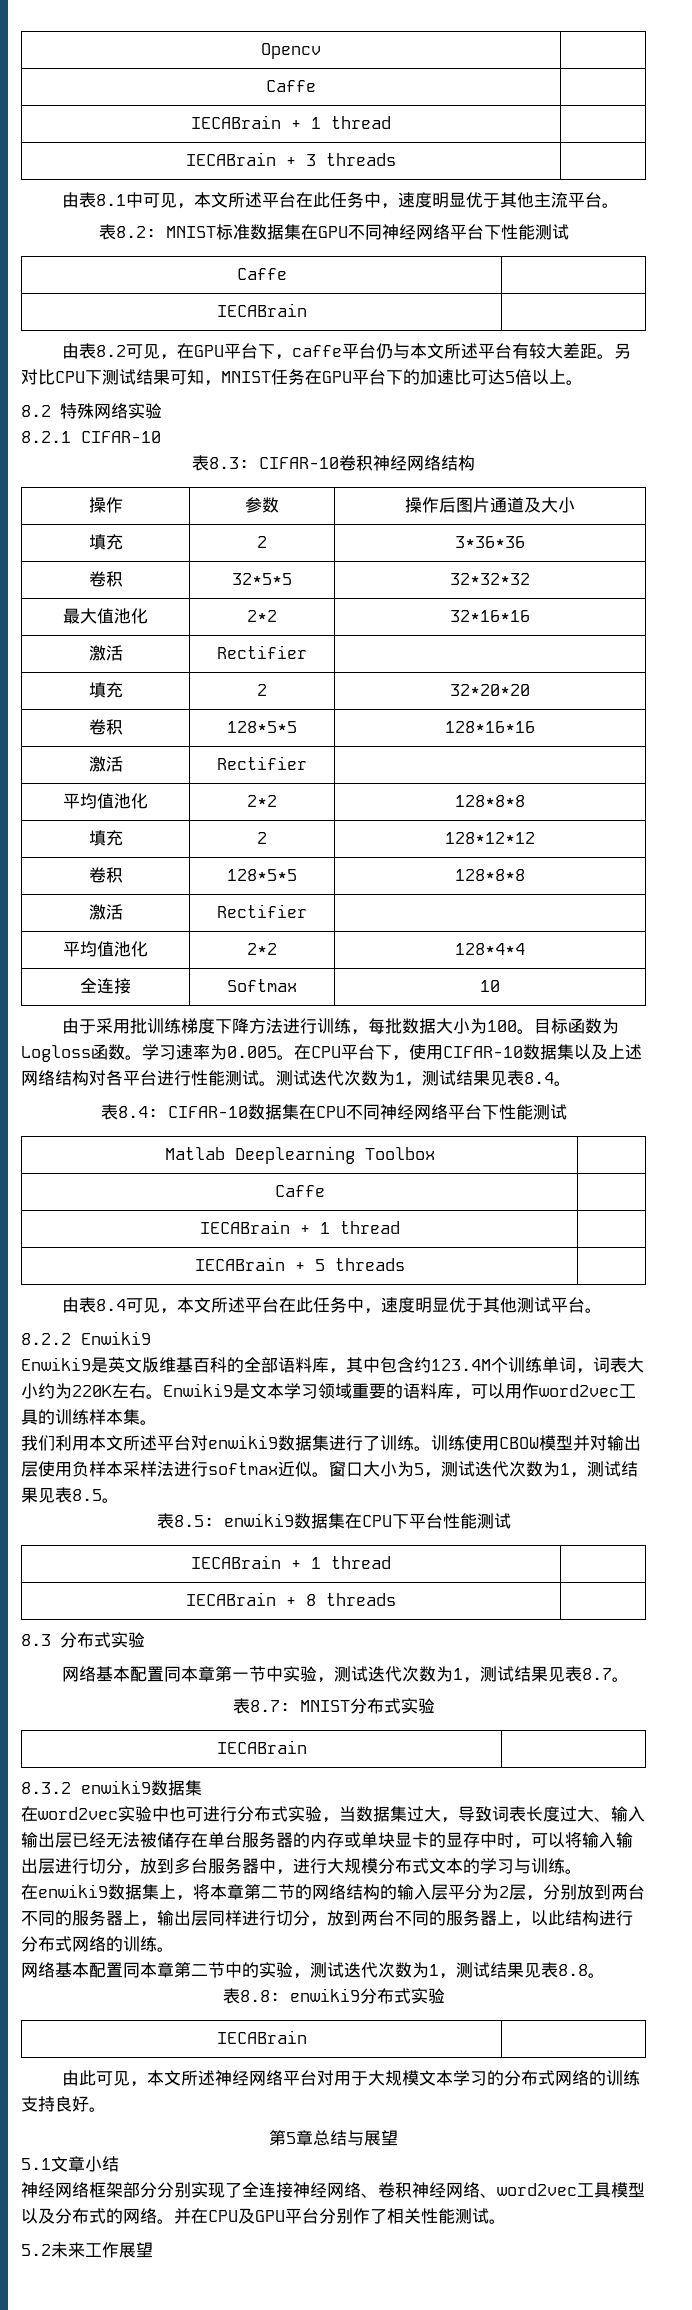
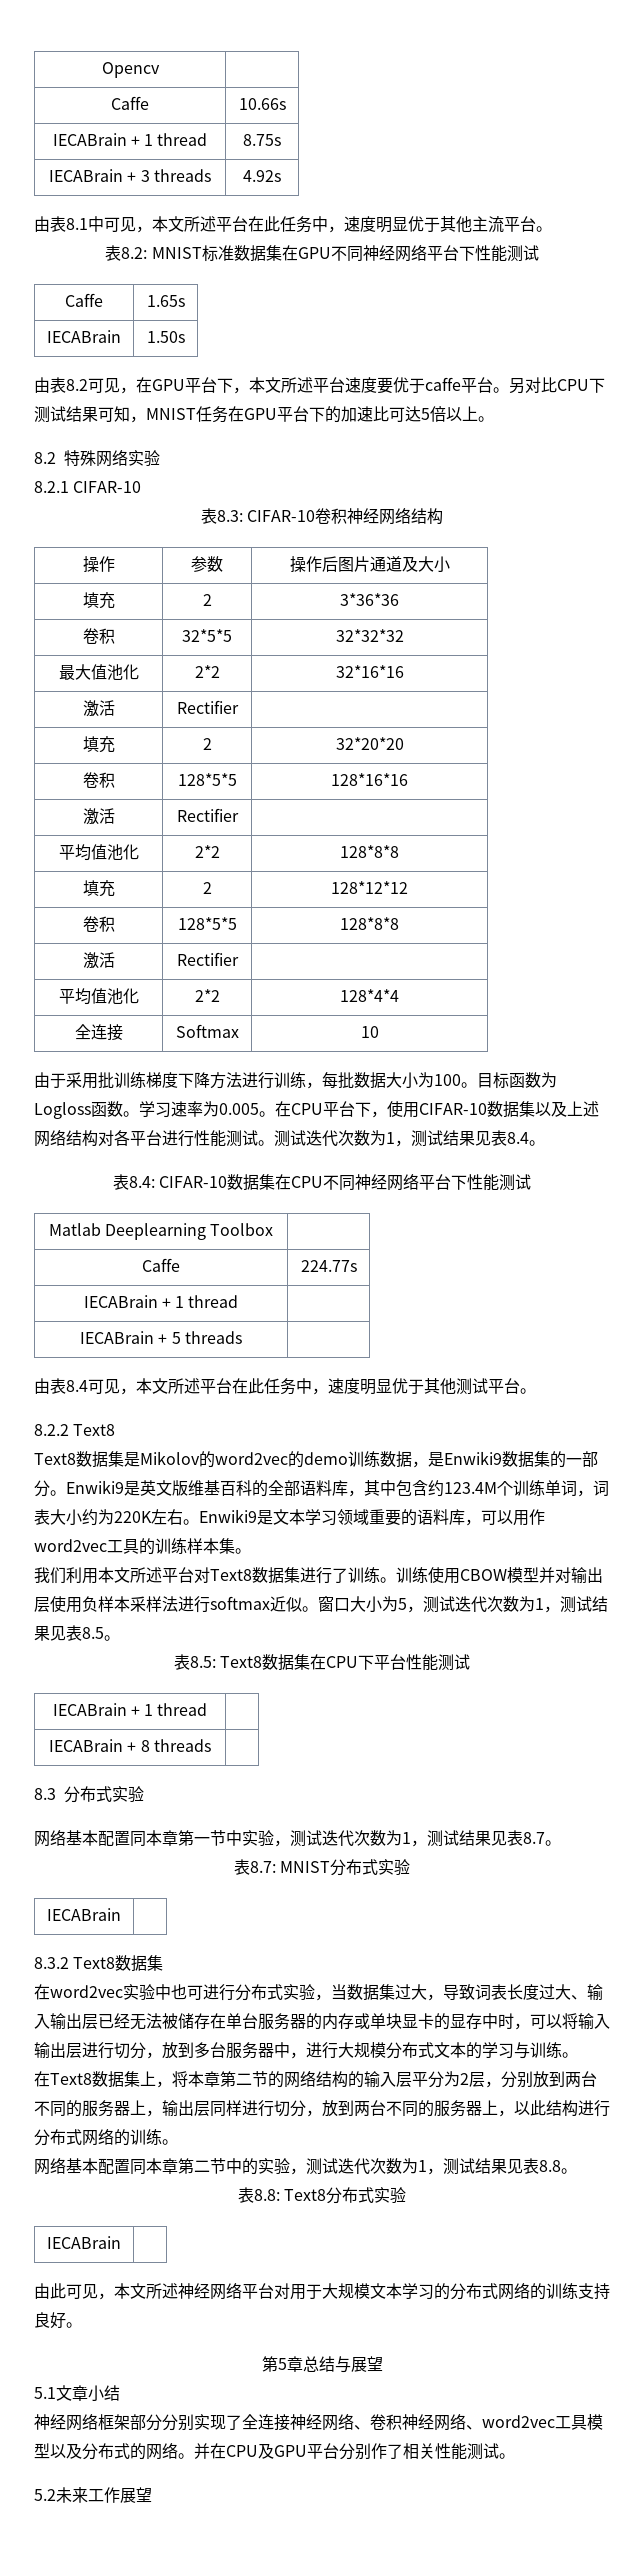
  Opencv |
- Caffe |
- IECABrain + 1 thread |
+ Caffe | 10.66s
+ IECABrain + 1 thread | 8.75s
- IECABrain + 3 threads |
+ IECABrain + 3 threads | 4.92s
  表8.2: MNIST标准数据集在GPU不同神经网络平台下性能测试
- Caffe |
- IECABrain |
+ Caffe | 1.65s
+ IECABrain | 1.50s
- 由表8.2可见，在GPU平台下，caffe平台仍与本文所述平台有较大差距。
+ 由表8.2可见，在GPU平台下，本文所述平台速度要优于caffe平台。
  Matlab Deeplearning Toolbox |
- Caffe |
+ Caffe | 224.77s
- 8.2.2 Enwiki9
- Enwiki9是英文版维基百科的全部语料库，其中包含约123.4M个训练单词，词表大小约为220K左右。
+ 8.2.2 Text8
+ Text8数据集是Mikolov的word2vec的demo训练数据，是Enwiki9数据集的一部分。Enwiki9是英文版维基百科的全部语料库，其中包含约123.4M个训练单词，词表大小约为220K左右。
- 我们利用本文所述平台对enwiki9数据集进行了训练。
+ 我们利用本文所述平台对Text8数据集进行了训练。
- 表8.5: enwiki9数据集在CPU下平台性能测试
+ 表8.5: Text8数据集在CPU下平台性能测试
- 8.3.2 enwiki9数据集
+ 8.3.2 Text8数据集
- 在enwiki9数据集上，将本章第二节的网络结构的输入层平分为2层，分别放到两台不同的服务器上，输出层同样进行切分，放到两台不同的服务器上，以此结构进行分布式网络的训练。
+ 在Text8数据集上，将本章第二节的网络结构的输入层平分为2层，分别放到两台不同的服务器上，输出层同样进行切分，放到两台不同的服务器上，以此结构进行分布式网络的训练。
- 表8.8: enwiki9分布式实验
+ 表8.8: Text8分布式实验

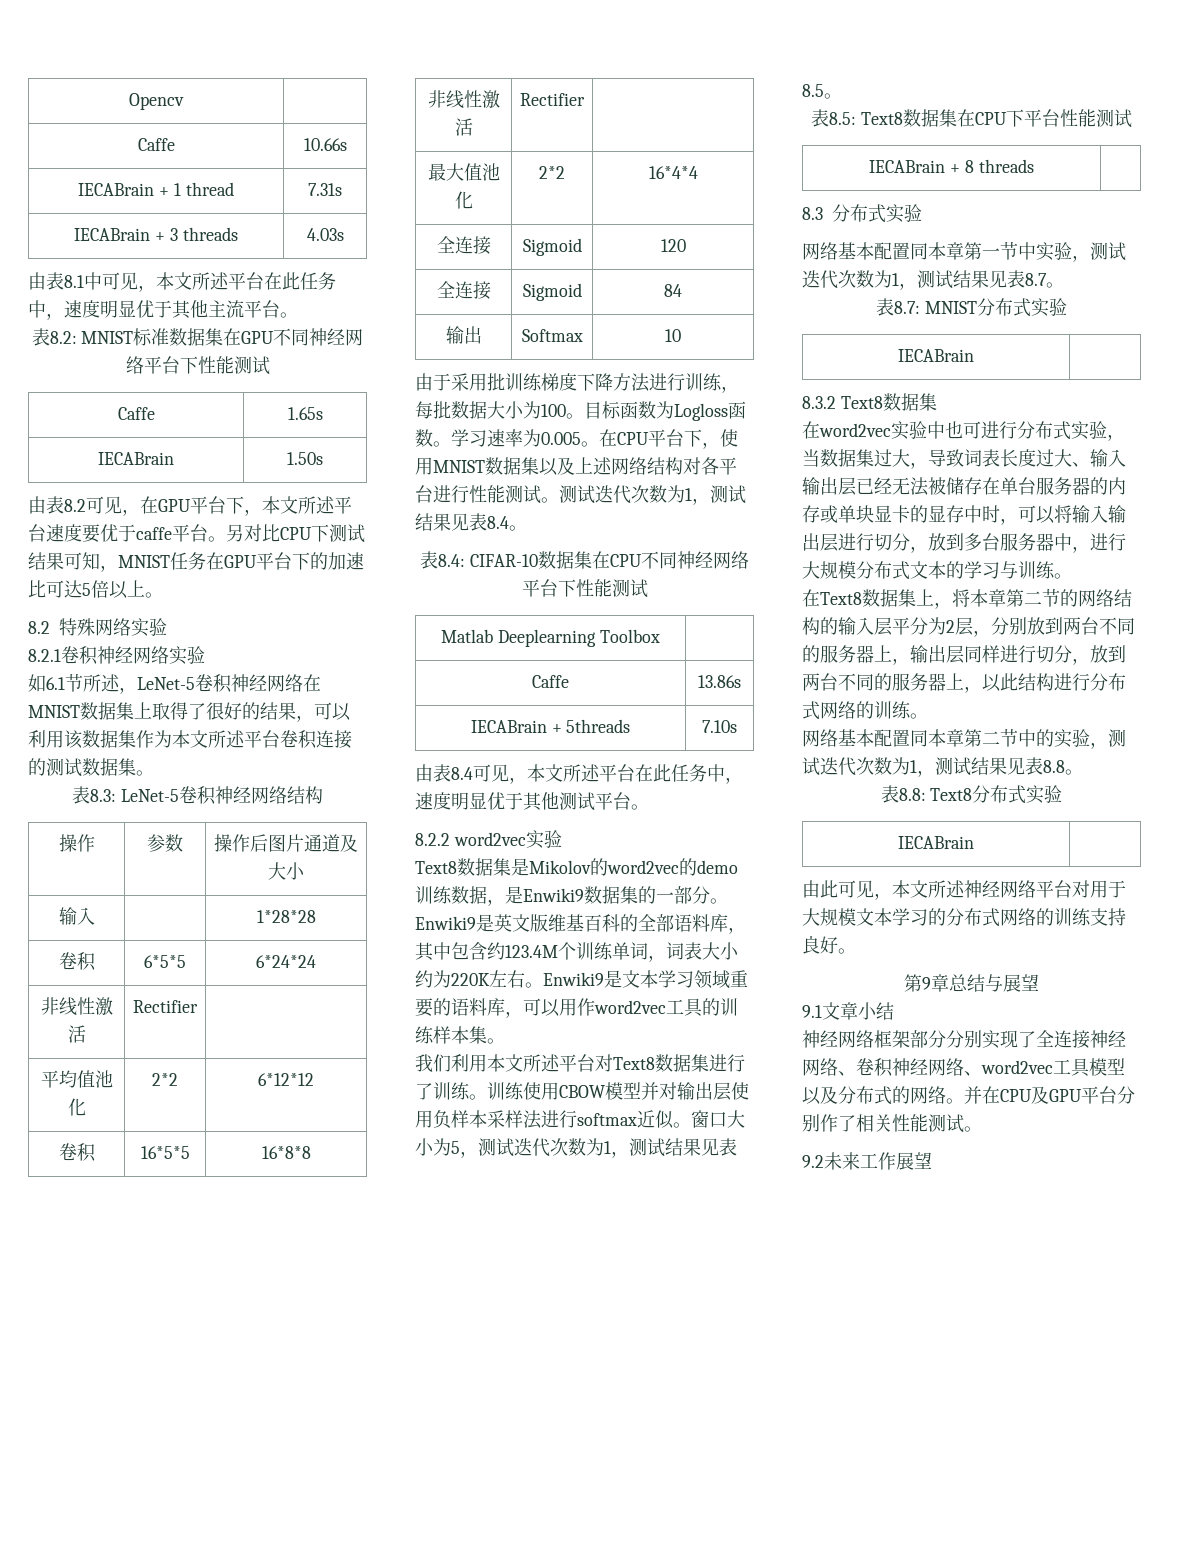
- IECABrain + 1 thread | 8.75s
+ IECABrain + 1 thread | 7.31s
- IECABrain + 3 threads | 4.92s
+ IECABrain + 3 threads | 4.03s
- 8.2.1 CIFAR-10
+ 8.2.1卷积神经网络实验
+ 如6.1节所述，LeNet-5卷积神经网络在MNIST数据集上取得了很好的结果，可以利用该数据集作为本文所述平台卷积连接的测试数据集。
- 表8.3: CIFAR-10卷积神经网络结构
+ 表8.3: LeNet-5卷积神经网络结构
- 填充 | 2 | 3*36*36
- 卷积 | 32*5*5 | 32*32*32
- 最大值池化 | 2*2 | 32*16*16
- 激活 | Rectifier |
- 填充 | 2 | 32*20*20
- 卷积 | 128*5*5 | 128*16*16
- 激活 | Rectifier |
- 平均值池化 | 2*2 | 128*8*8
- 填充 | 2 | 128*12*12
- 卷积 | 128*5*5 | 128*8*8
- 激活 | Rectifier |
- 平均值池化 | 2*2 | 128*4*4
- 全连接 | Softmax | 10
+ 输入 | | 1*28*28
+ 卷积 | 6*5*5 | 6*24*24
+ 非线性激活 | Rectifier |
+ 平均值池化 | 2*2 | 6*12*12
+ 卷积 | 16*5*5 | 16*8*8
+ 非线性激活 | Rectifier |
+ 最大值池化 | 2*2 | 16*4*4
+ 全连接 | Sigmoid | 120
+ 全连接 | Sigmoid | 84
+ 输出 | Softmax | 10
- 在CPU平台下，使用CIFAR-10数据集以及上述网络结构对各平台进行性能测试。
+ 在CPU平台下，使用MNIST数据集以及上述网络结构对各平台进行性能测试。
- Caffe | 224.77s
- IECABrain + 1 thread |
- IECABrain + 5 threads |
+ Caffe | 13.86s
+ IECABrain + 5threads | 7.10s
- 8.2.2 Text8
+ 8.2.2 word2vec实验
  表8.5: Text8数据集在CPU下平台性能测试
- IECABrain + 1 thread |
- 第5章总结与展望
+ 第9章总结与展望
- 5.1文章小结
+ 9.1文章小结
- 5.2未来工作展望
+ 9.2未来工作展望

